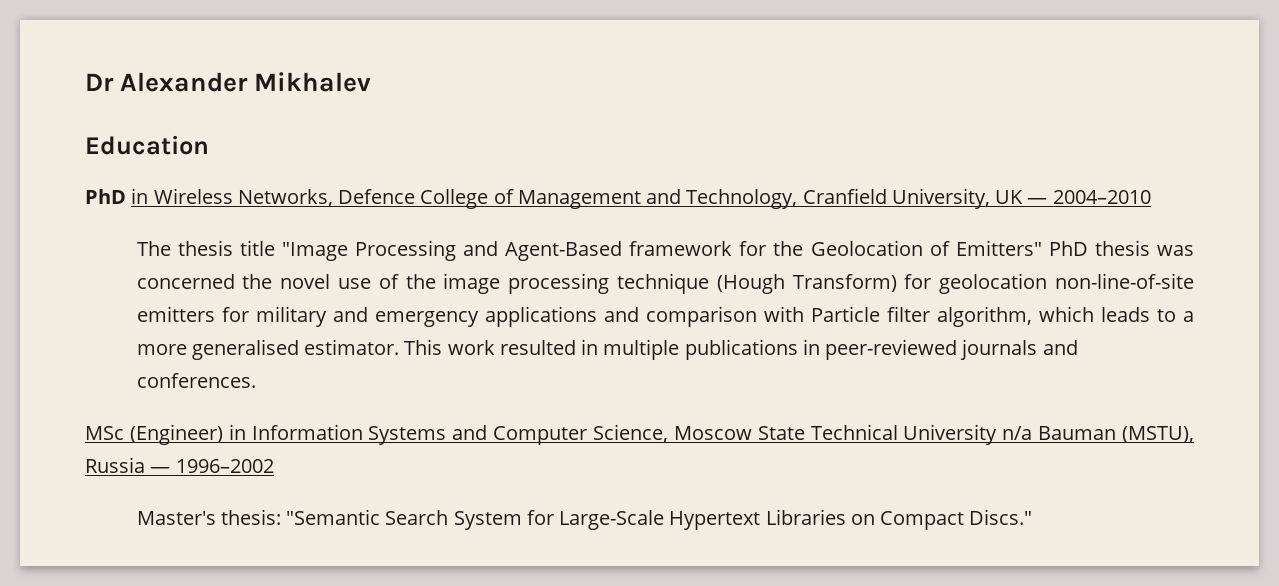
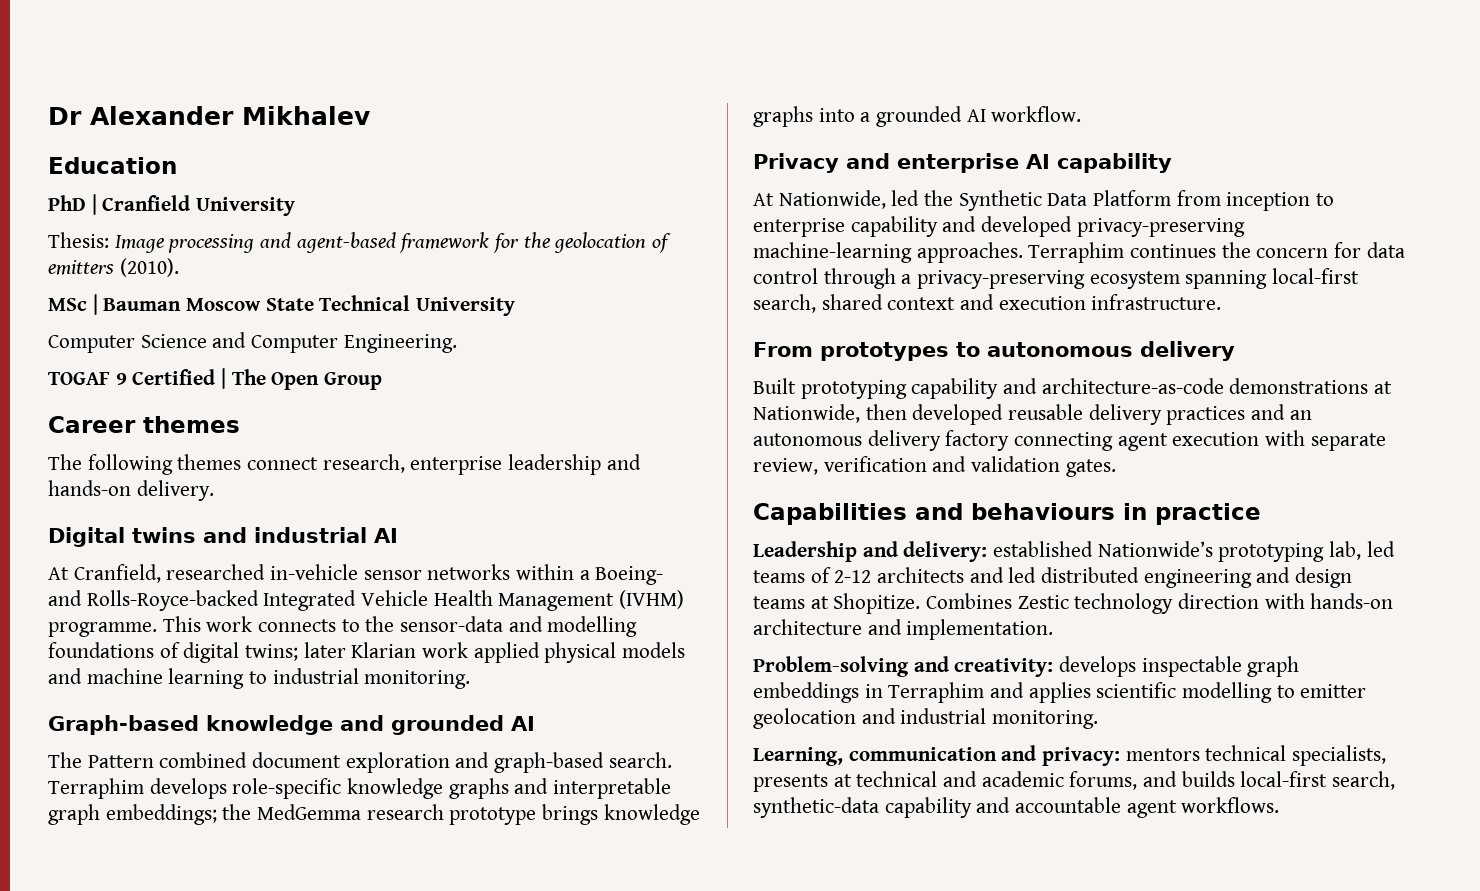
- PhD in Wireless Networks, Defence College of Management and Technology, Cranfield University, UK — 2004–2010
- The thesis title "Image Processing and Agent-Based framework for the Geolocation of Emitters" PhD thesis was concerned the novel use of the image processing technique (Hough Transform) for geolocation non-line-of-site emitters for military and emergency applications and comparison with Particle filter algorithm, which leads to a more generalised estimator. This work resulted in multiple publications in peer-reviewed journals and conferences.
- MSc (Engineer) in Information Systems and Computer Science, Moscow State Technical University n/a Bauman (MSTU), Russia — 1996–2002
- Master's thesis: "Semantic Search System for Large-Scale Hypertext Libraries on Compact Discs."
+ PhD | Cranfield University
+ Thesis: Image processing and agent-based framework for the geolocation of emitters (2010).
+ MSc | Bauman Moscow State Technical University
+ Computer Science and Computer Engineering.
+ TOGAF 9 Certified | The Open Group
+ Career themes
+ The following themes connect research, enterprise leadership and hands-on delivery.
+ Digital twins and industrial AI
+ At Cranfield, researched in-vehicle sensor networks within a Boeing- and Rolls-Royce-backed Integrated Vehicle Health Management (IVHM) programme. This work connects to the sensor-data and modelling foundations of digital twins; later Klarian work applied physical models and machine learning to industrial monitoring.
+ Graph-based knowledge and grounded AI
+ The Pattern combined document exploration and graph-based search. Terraphim develops role-specific knowledge graphs and interpretable graph embeddings; the MedGemma research prototype brings knowledge graphs into a grounded AI workflow.
+ Privacy and enterprise AI capability
+ At Nationwide, led the Synthetic Data Platform from inception to enterprise capability and developed privacy-preserving machine-learning approaches. Terraphim continues the concern for data control through a privacy-preserving ecosystem spanning local-first search, shared context and execution infrastructure.
+ From prototypes to autonomous delivery
+ Built prototyping capability and architecture-as-code demonstrations at Nationwide, then developed reusable delivery practices and an autonomous delivery factory connecting agent execution with separate review, verification and validation gates.
+ Capabilities and behaviours in practice
+ Leadership and delivery: established Nationwide’s prototyping lab, led teams of 2-12 architects and led distributed engineering and design teams at Shopitize. Combines Zestic technology direction with hands-on architecture and implementation.
+ Problem-solving and creativity: develops inspectable graph embeddings in Terraphim and applies scientific modelling to emitter geolocation and industrial monitoring.
+ Learning, communication and privacy: mentors technical specialists, presents at technical and academic forums, and builds local-first search, synthetic-data capability and accountable agent workflows.

